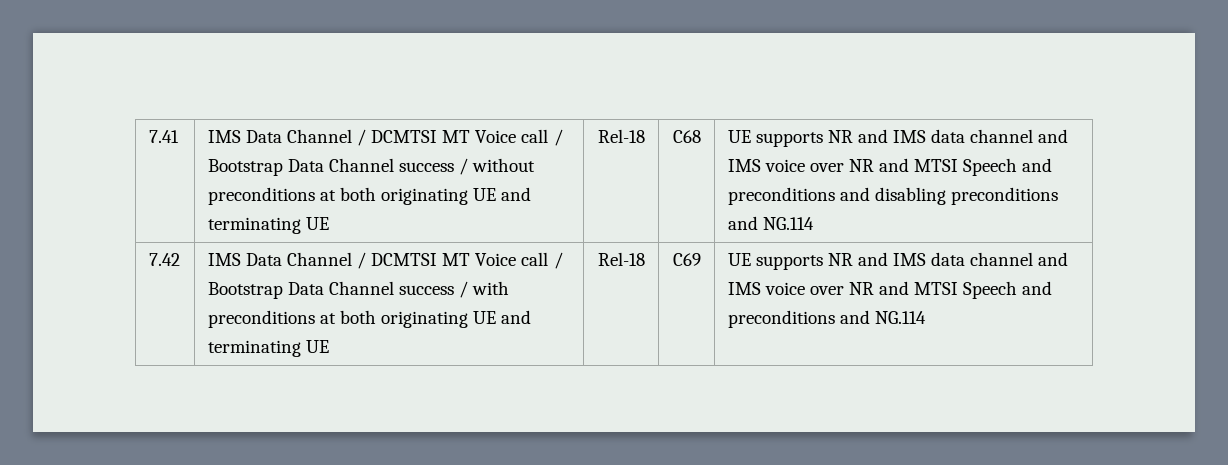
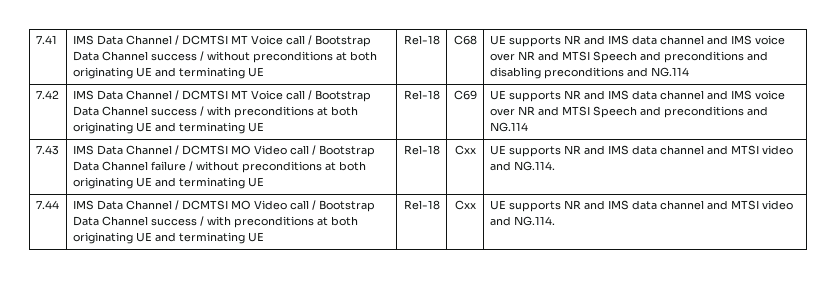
+ 7.43 | IMS Data Channel / DCMTSI MO Video call / Bootstrap Data Channel failure / without preconditions at both originating UE and terminating UE | Rel-18 | Cxx | UE supports NR and IMS data channel and MTSI video and NG.114.
+ 7.44 | IMS Data Channel / DCMTSI MO Video call / Bootstrap Data Channel success / with preconditions at both originating UE and terminating UE | Rel-18 | Cxx | UE supports NR and IMS data channel and MTSI video and NG.114.

